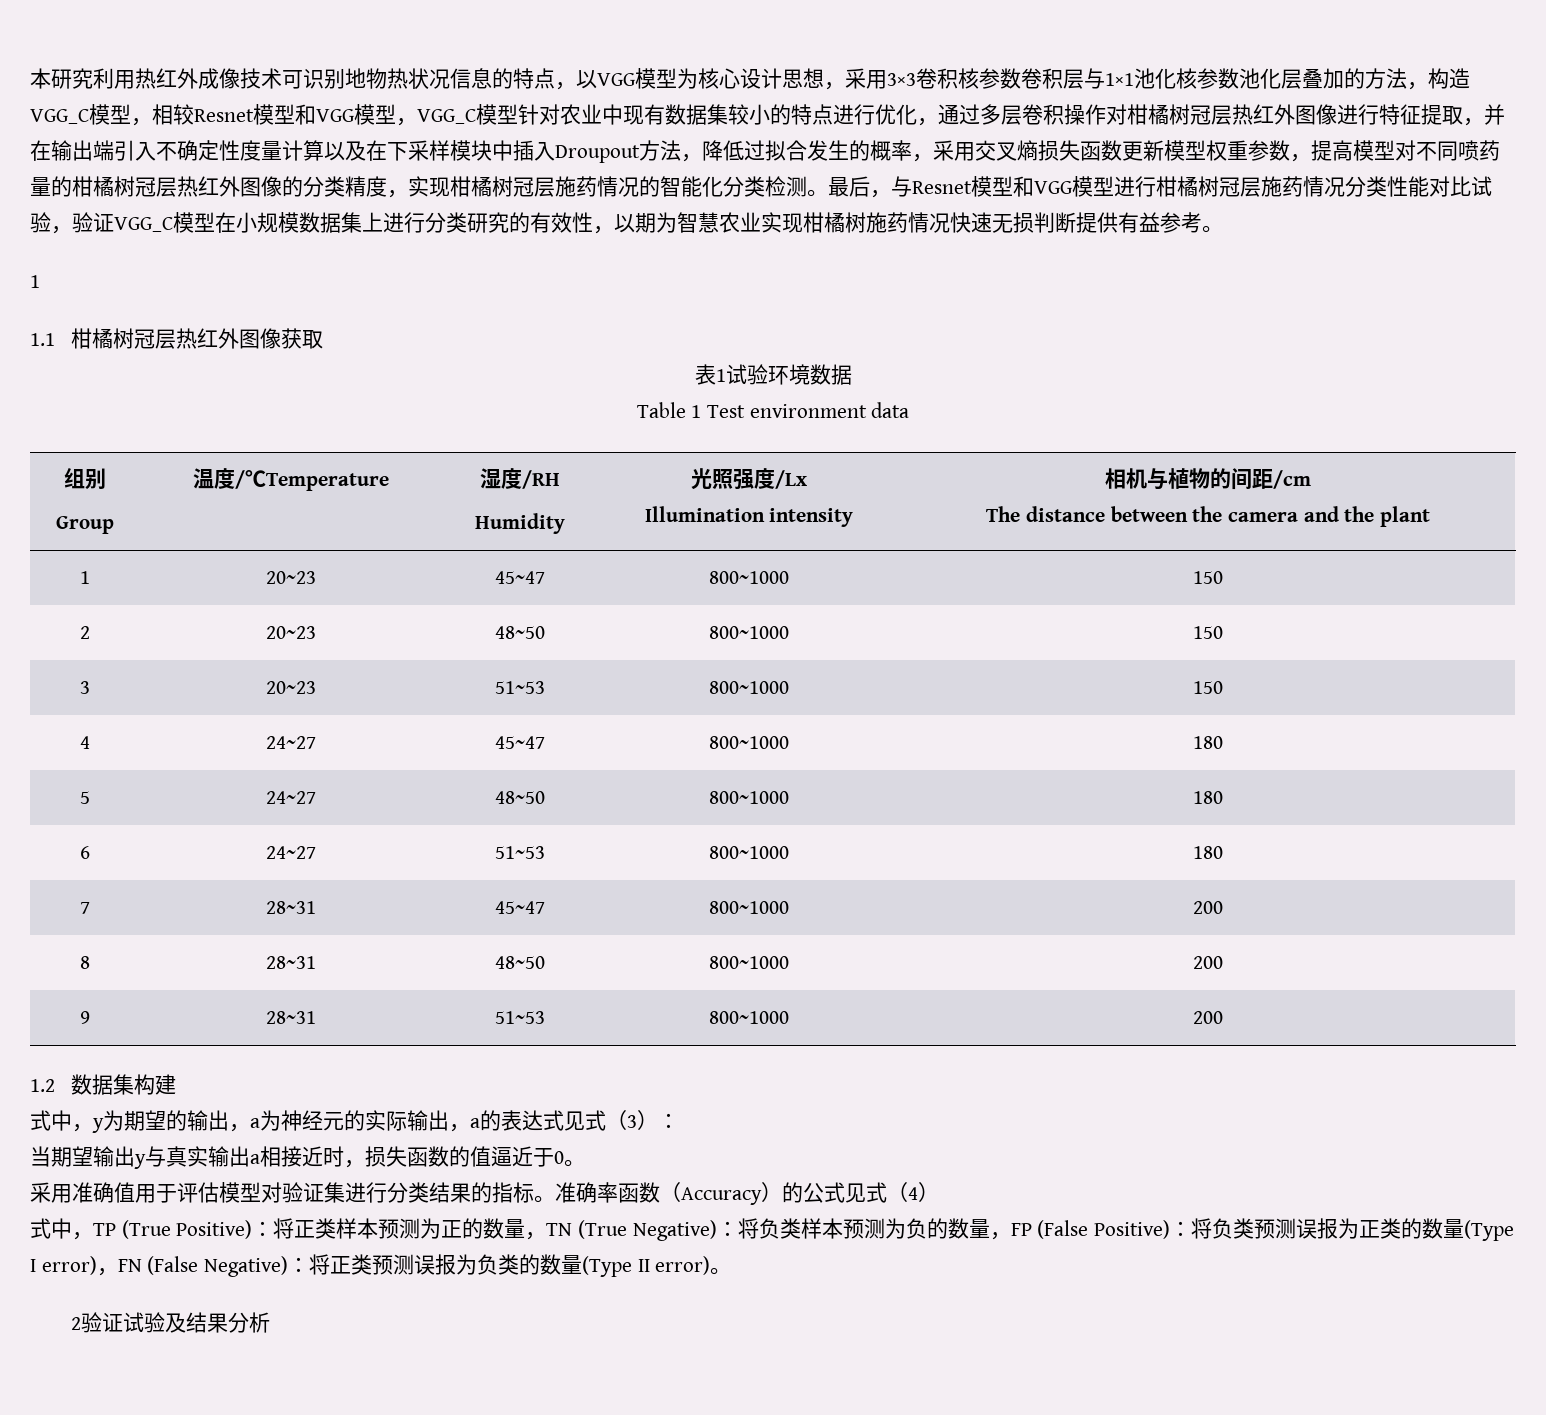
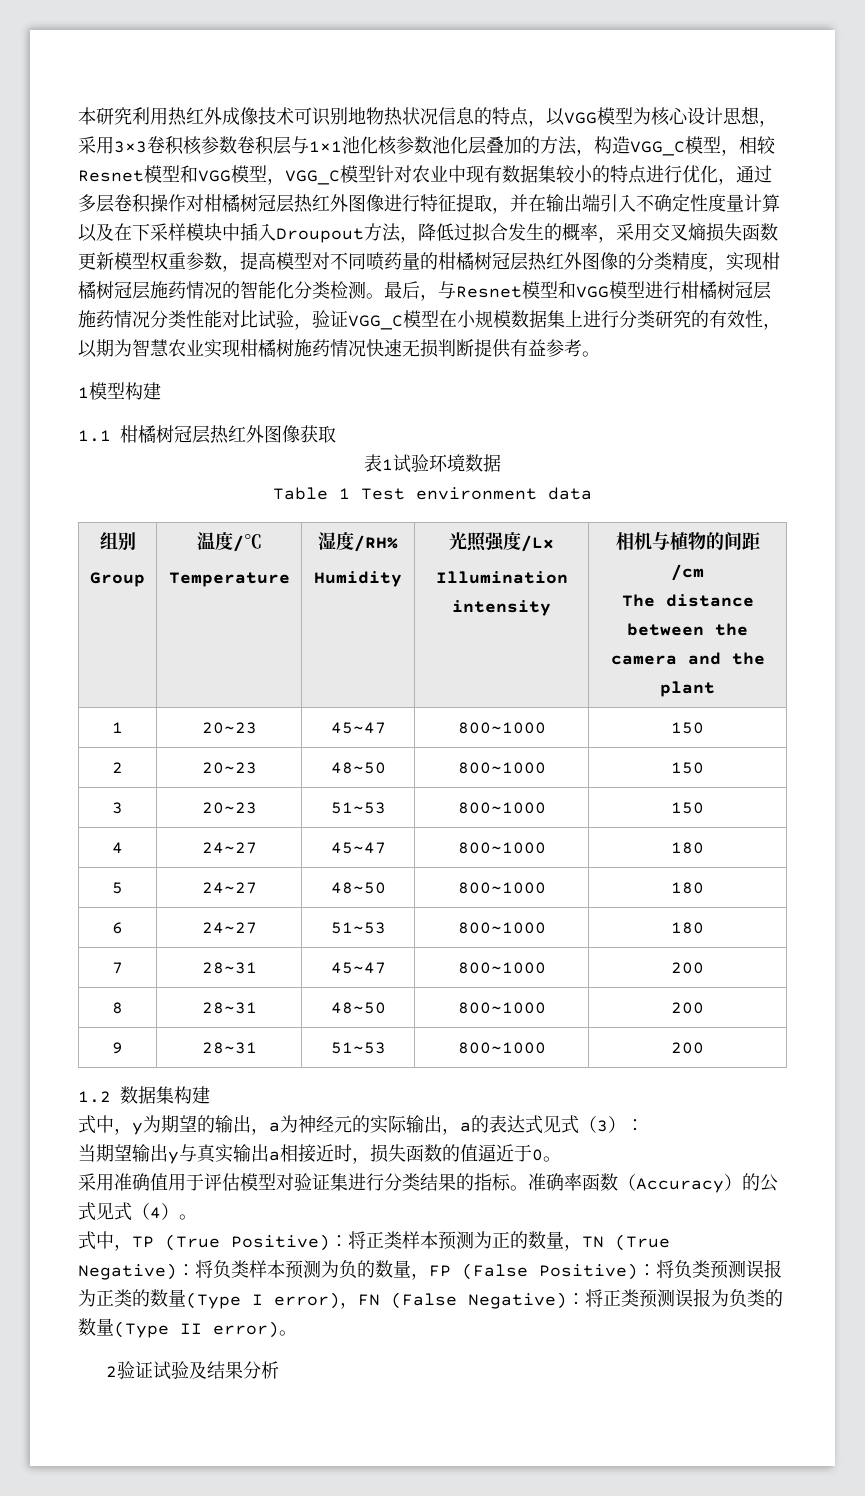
  最后，与Resnet模型和VGG模型进行柑橘树冠层施药情况分类性能对比试验，验证VGG_C模型在小规模数据集上进行分类研究的有效性，以期为智慧农业实现柑橘树施药情况快速无损判断提供有益参考。
- 1
+ 1模型构建
  组别
- Group | 温度/℃Temperature | 湿度/RH
+ Group | 温度/℃
+ Temperature | 湿度/RH%
- 准确率函数（Accuracy）的公式见式（4）
+ 准确率函数（Accuracy）的公式见式（4）。

